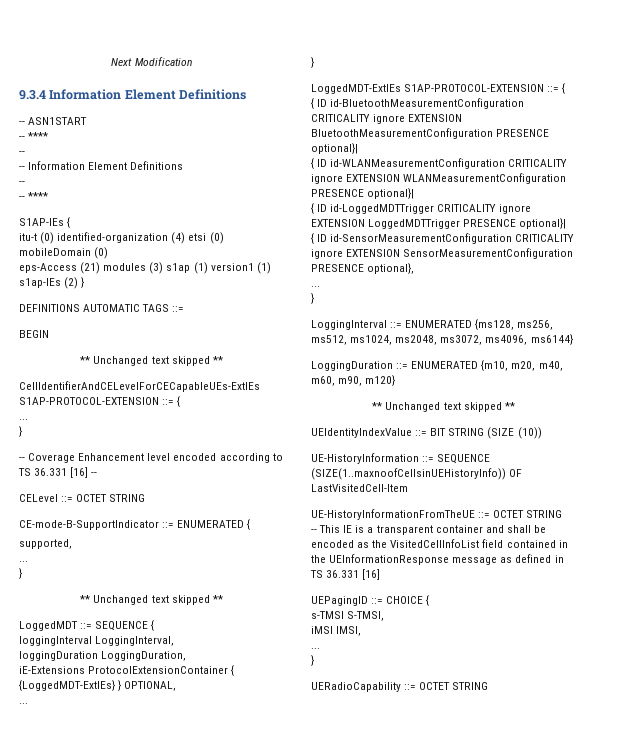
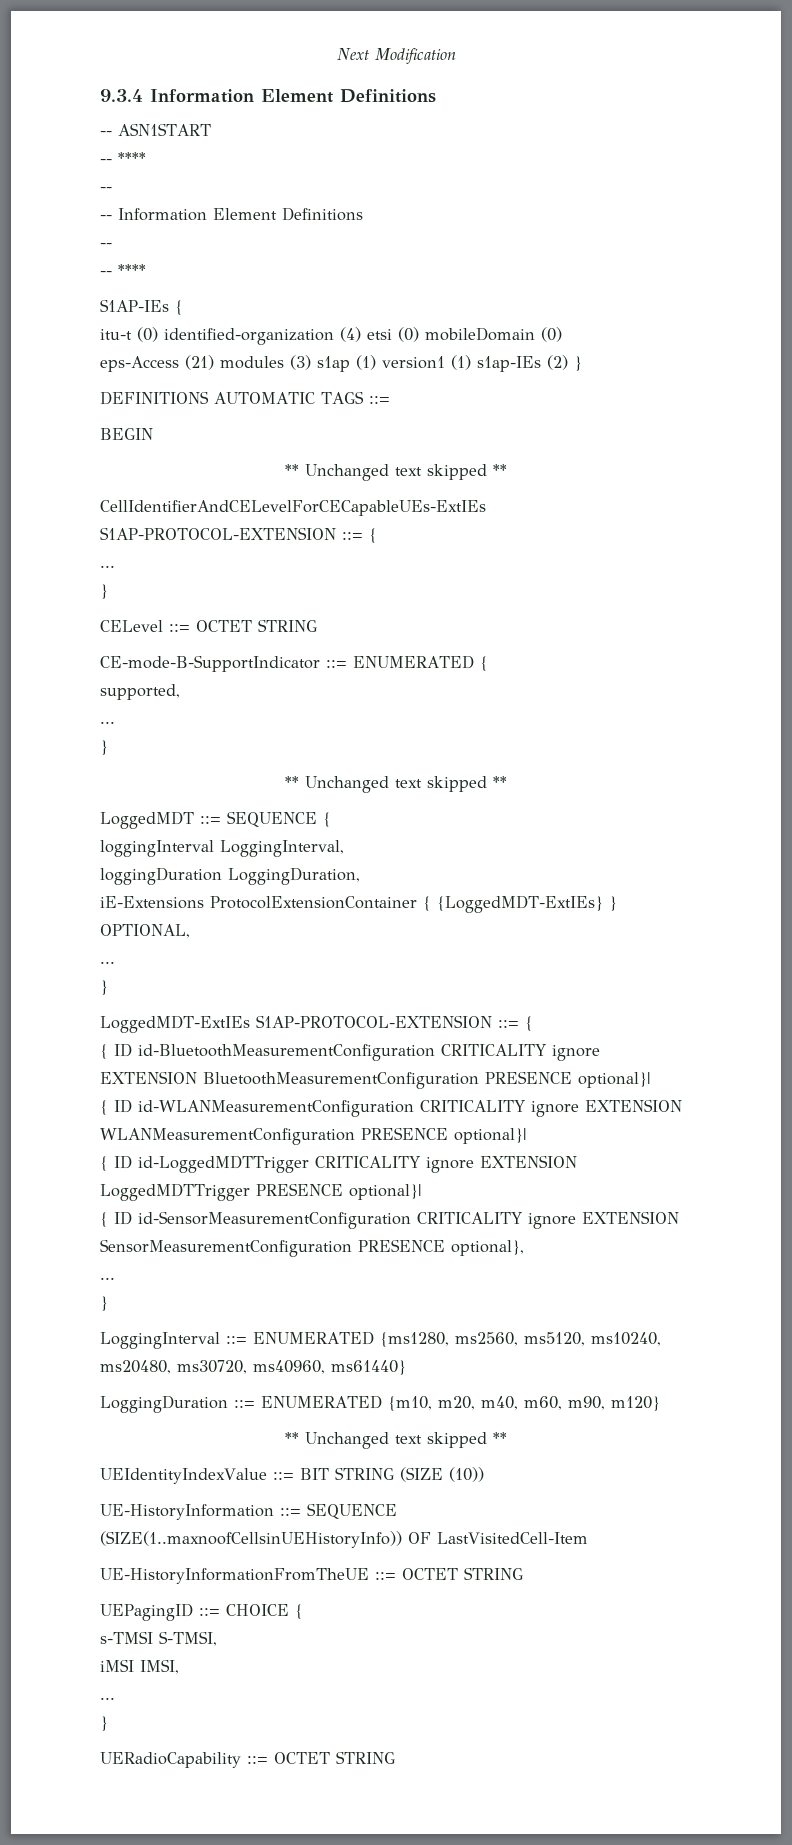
- -- Coverage Enhancement level encoded according to TS 36.331 [16] --
- LoggingInterval ::= ENUMERATED {ms128, ms256, ms512, ms1024, ms2048, ms3072, ms4096, ms6144}
+ LoggingInterval ::= ENUMERATED {ms1280, ms2560, ms5120, ms10240, ms20480, ms30720, ms40960, ms61440}
- -- This IE is a transparent container and shall be encoded as the VisitedCellInfoList field contained in the UEInformationResponse message as defined in TS 36.331 [16]

